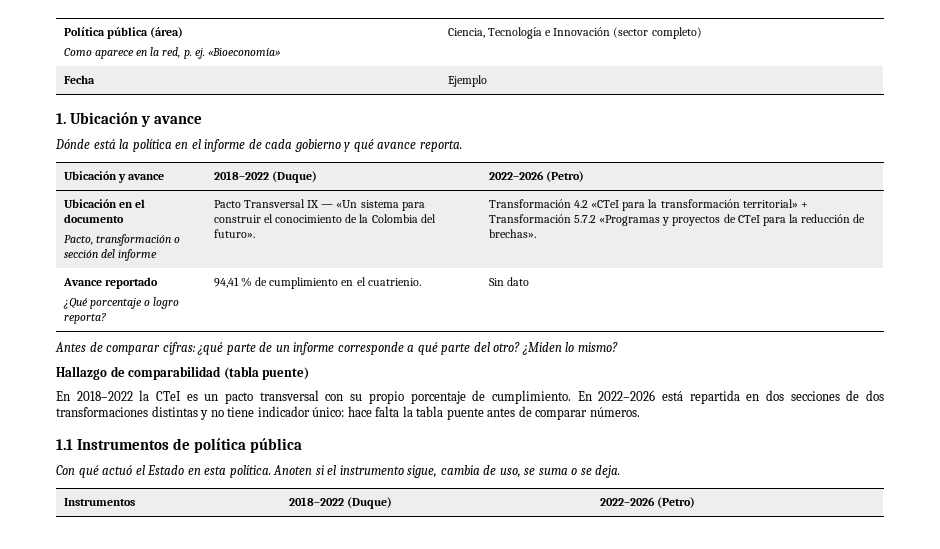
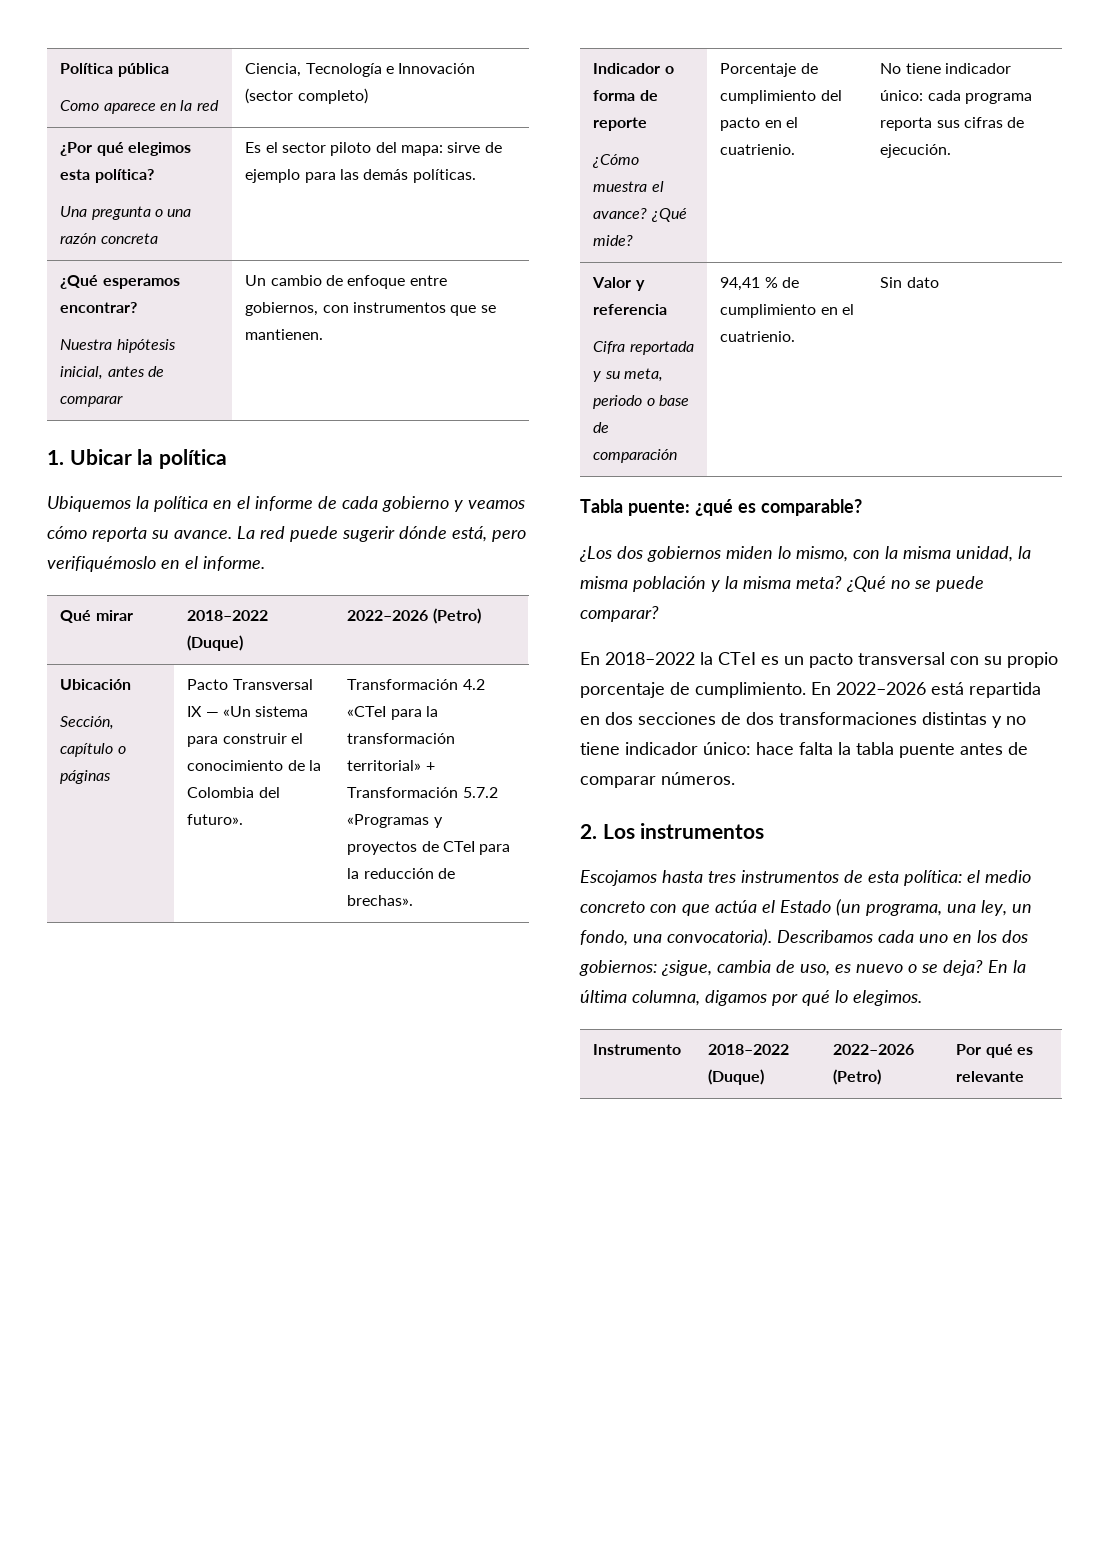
- Política pública (área)
- Como aparece en la red, p. ej. «Bioeconomía» | Ciencia, Tecnología e Innovación (sector completo)
+ Política pública
+ Como aparece en la red | Ciencia, Tecnología e Innovación (sector completo)
- Fecha | Ejemplo
- 1. Ubicación y avance
- Dónde está la política en el informe de cada gobierno y qué avance reporta.
- Ubicación y avance | 2018–2022 (Duque) | 2022–2026 (Petro)
+ ¿Por qué elegimos esta política?
+ Una pregunta o una razón concreta | Es el sector piloto del mapa: sirve de ejemplo para las demás políticas.
+ ¿Qué esperamos encontrar?
+ Nuestra hipótesis inicial, antes de comparar | Un cambio de enfoque entre gobiernos, con instrumentos que se mantienen.
+ 1. Ubicar la política
+ Ubiquemos la política en el informe de cada gobierno y veamos cómo reporta su avance. La red puede sugerir dónde está, pero verifiquémoslo en el informe.
+ Qué mirar | 2018–2022 (Duque) | 2022–2026 (Petro)
- Ubicación en el documento
- Pacto, transformación o sección del informe
+ Ubicación
+ Sección, capítulo o páginas
- Avance reportado
- ¿Qué porcentaje o logro reporta? | 94,41 % de cumplimiento en el cuatrienio. | Sin dato
+ Indicador o forma de reporte
+ ¿Cómo muestra el avance? ¿Qué mide? | Porcentaje de cumplimiento del pacto en el cuatrienio. | No tiene indicador único: cada programa reporta sus cifras de ejecución.
+ Valor y referencia
+ Cifra reportada y su meta, periodo o base de comparación | 94,41 % de cumplimiento en el cuatrienio. | Sin dato
- Antes de comparar cifras: ¿qué parte de un informe corresponde a qué parte del otro? ¿Miden lo mismo?
- Hallazgo de comparabilidad (tabla puente)
+ Tabla puente: ¿qué es comparable?
+ ¿Los dos gobiernos miden lo mismo, con la misma unidad, la misma población y la misma meta? ¿Qué no se puede comparar?
- 1.1 Instrumentos de política pública
- Con qué actuó el Estado en esta política. Anoten si el instrumento sigue, cambia de uso, se suma o se deja.
- Instrumentos | 2018–2022 (Duque) | 2022–2026 (Petro)
+ 2. Los instrumentos
+ Escojamos hasta tres instrumentos de esta política: el medio concreto con que actúa el Estado (un programa, una ley, un fondo, una convocatoria). Describamos cada uno en los dos gobiernos: ¿sigue, cambia de uso, es nuevo o se deja? En la última columna, digamos por qué lo elegimos.
+ Instrumento | 2018–2022 (Duque) | 2022–2026 (Petro) | Por qué es relevante

